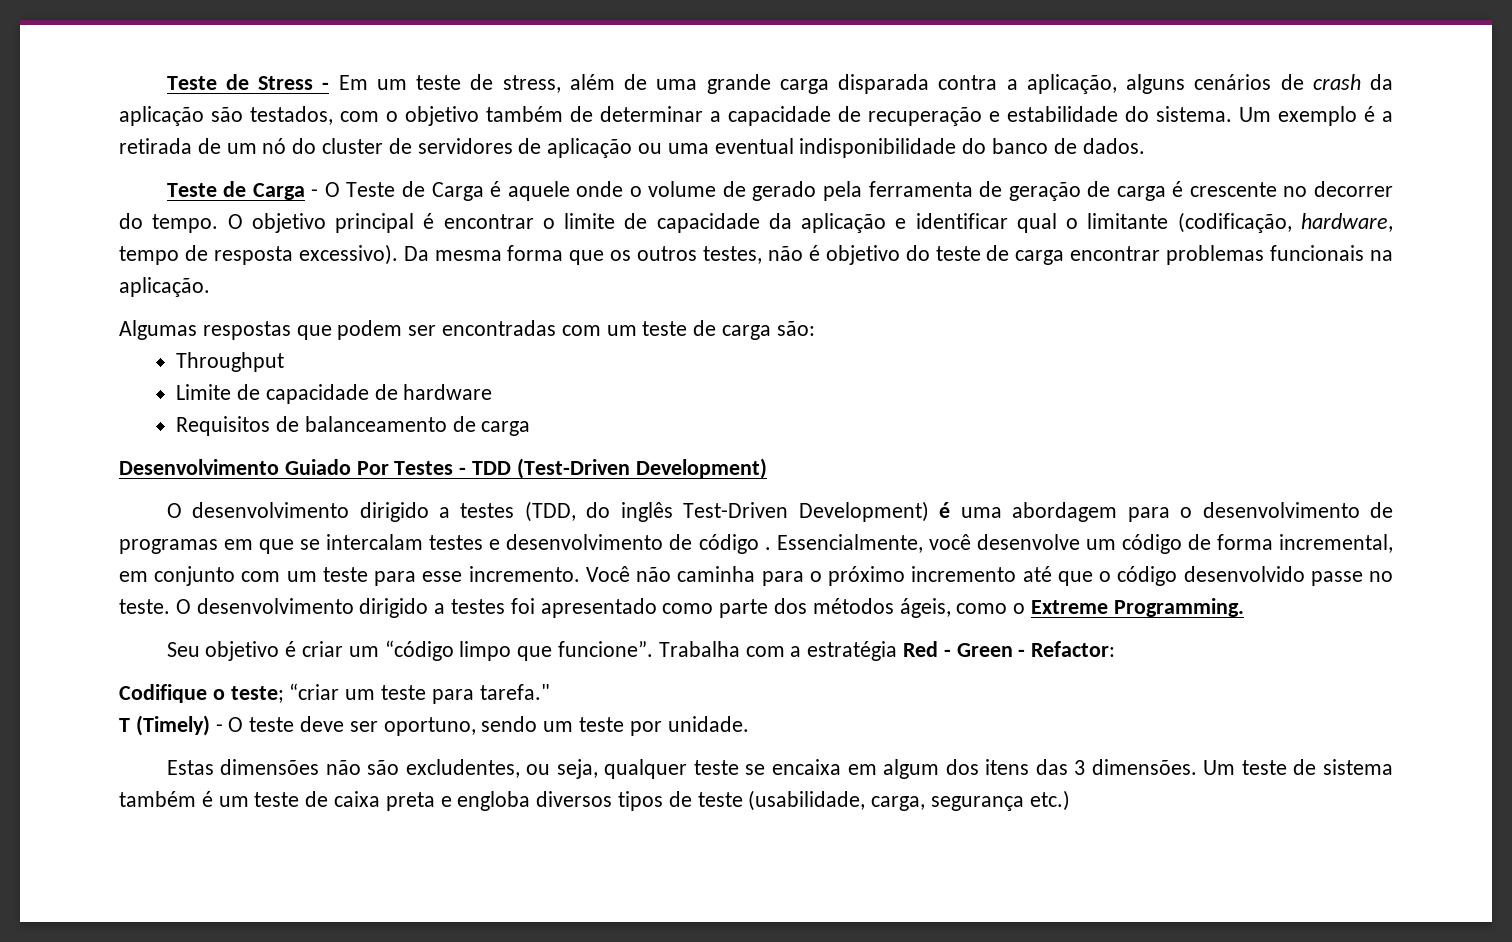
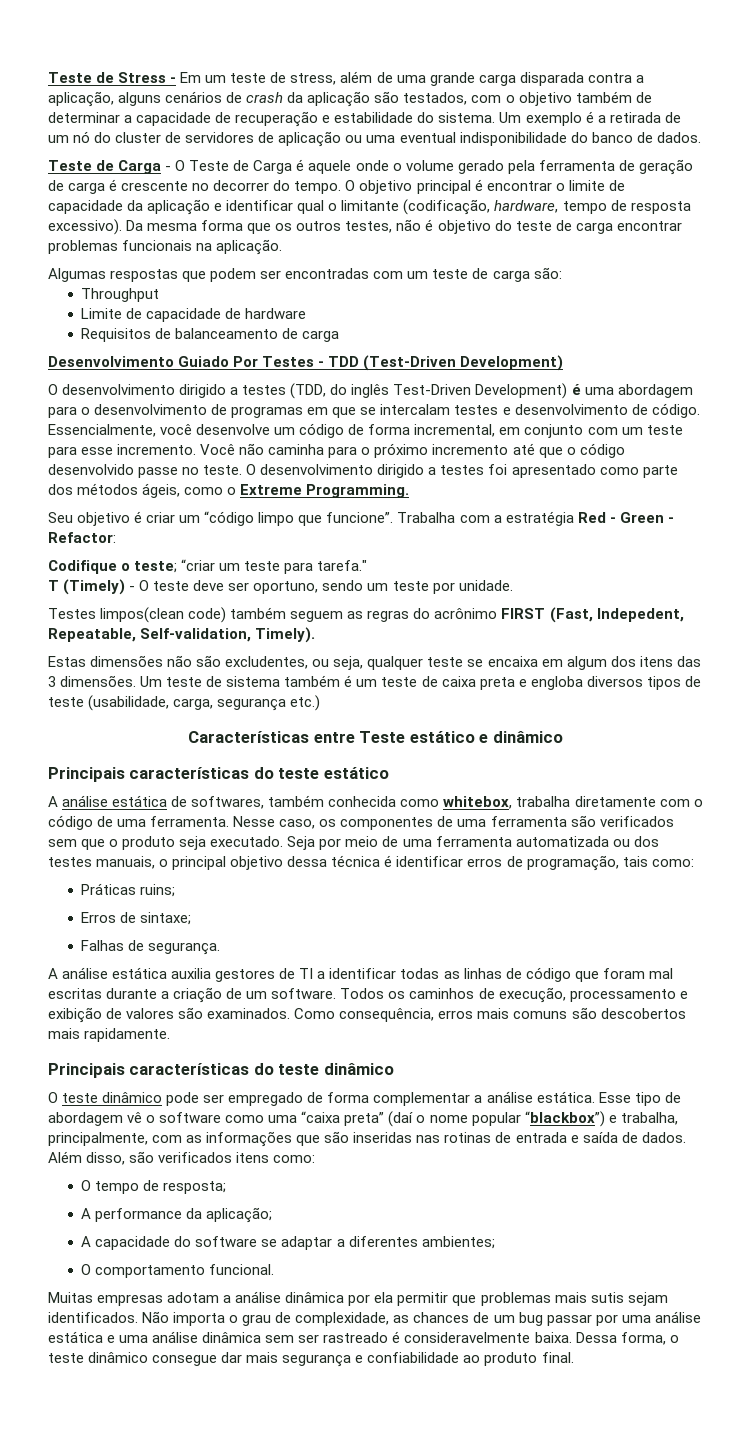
- Teste de Carga - O Teste de Carga é aquele onde o volume de gerado pela ferramenta de geração de carga é crescente no decorrer do tempo.
+ Teste de Carga - O Teste de Carga é aquele onde o volume gerado pela ferramenta de geração de carga é crescente no decorrer do tempo.
- O desenvolvimento dirigido a testes (TDD, do inglês Test-Driven Development) é uma abordagem para o desenvolvimento de programas em que se intercalam testes e desenvolvimento de código .
+ O desenvolvimento dirigido a testes (TDD, do inglês Test-Driven Development) é uma abordagem para o desenvolvimento de programas em que se intercalam testes e desenvolvimento de código.
+ Testes limpos(clean code) também seguem as regras do acrônimo FIRST (Fast, Indepedent, Repeatable, Self-validation, Timely).
+ Características entre Teste estático e dinâmico
+ Principais características do teste estático
+ A análise estática de softwares, também conhecida como whitebox, trabalha diretamente com o código de uma ferramenta. Nesse caso, os componentes de uma ferramenta são verificados sem que o produto seja executado. Seja por meio de uma ferramenta automatizada ou dos testes manuais, o principal objetivo dessa técnica é identificar erros de programação, tais como:
+ Práticas ruins;
+ Erros de sintaxe;
+ Falhas de segurança.
+ A análise estática auxilia gestores de TI a identificar todas as linhas de código que foram mal escritas durante a criação de um software. Todos os caminhos de execução, processamento e exibição de valores são examinados. Como consequência, erros mais comuns são descobertos mais rapidamente.
+ Principais características do teste dinâmico
+ O teste dinâmico pode ser empregado de forma complementar a análise estática. Esse tipo de abordagem vê o software como uma “caixa preta” (daí o nome popular “blackbox”) e trabalha, principalmente, com as informações que são inseridas nas rotinas de entrada e saída de dados. Além disso, são verificados itens como:
+ O tempo de resposta;
+ A performance da aplicação;
+ A capacidade do software se adaptar a diferentes ambientes;
+ O comportamento funcional.
+ Muitas empresas adotam a análise dinâmica por ela permitir que problemas mais sutis sejam identificados. Não importa o grau de complexidade, as chances de um bug passar por uma análise estática e uma análise dinâmica sem ser rastreado é consideravelmente baixa. Dessa forma, o teste dinâmico consegue dar mais segurança e confiabilidade ao produto final.

